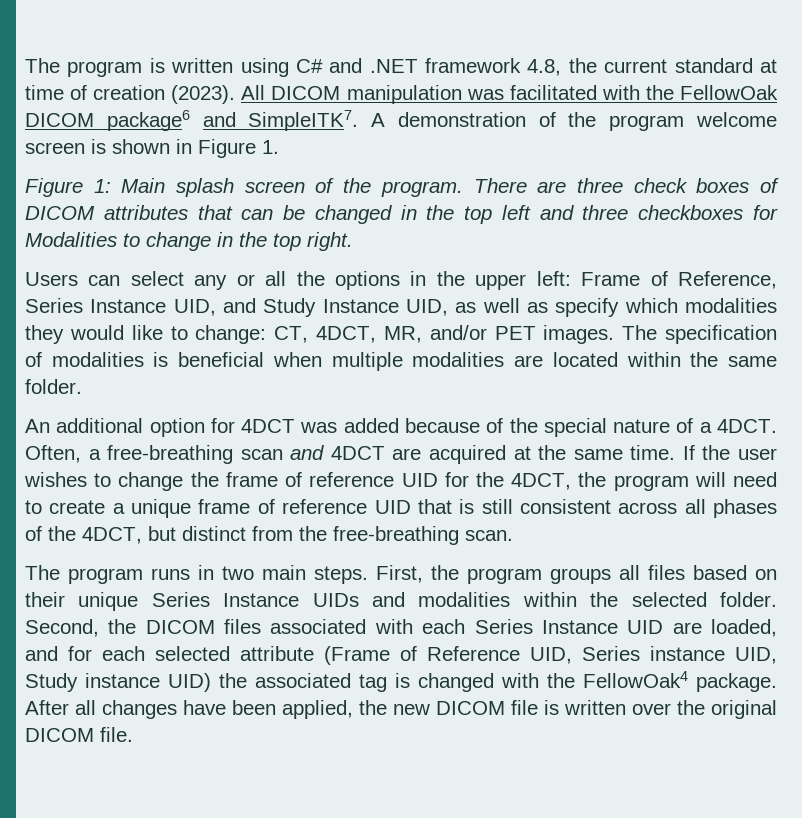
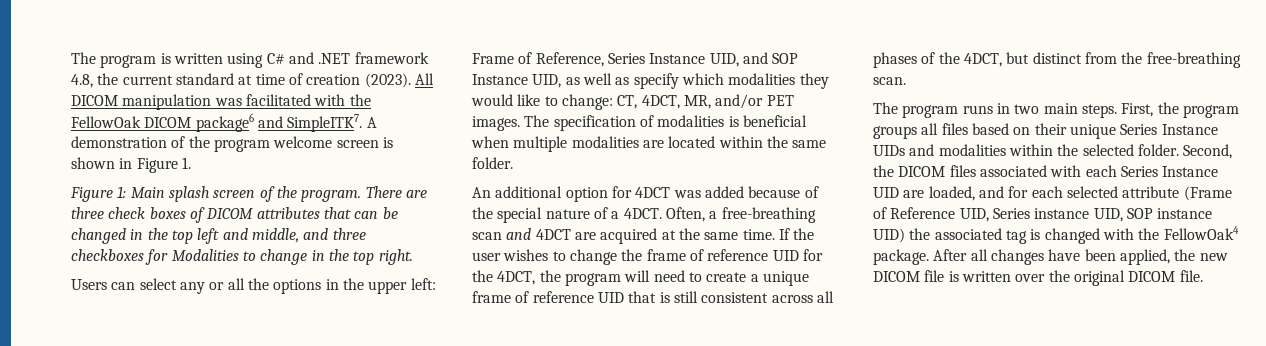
- There are three check boxes of DICOM attributes that can be changed in the top left and three checkboxes for Modalities to change in the top right.
+ There are three check boxes of DICOM attributes that can be changed in the top left and middle, and three checkboxes for Modalities to change in the top right.
- Users can select any or all the options in the upper left: Frame of Reference, Series Instance UID, and Study Instance UID, as well as specify which modalities they would like to change: CT, 4DCT, MR, and/or PET images.
+ Users can select any or all the options in the upper left: Frame of Reference, Series Instance UID, and SOP Instance UID, as well as specify which modalities they would like to change: CT, 4DCT, MR, and/or PET images.
- Second, the DICOM files associated with each Series Instance UID are loaded, and for each selected attribute (Frame of Reference UID, Series instance UID, Study instance UID) the associated tag is changed with the FellowOak4 package.
+ Second, the DICOM files associated with each Series Instance UID are loaded, and for each selected attribute (Frame of Reference UID, Series instance UID, SOP instance UID) the associated tag is changed with the FellowOak4 package.

